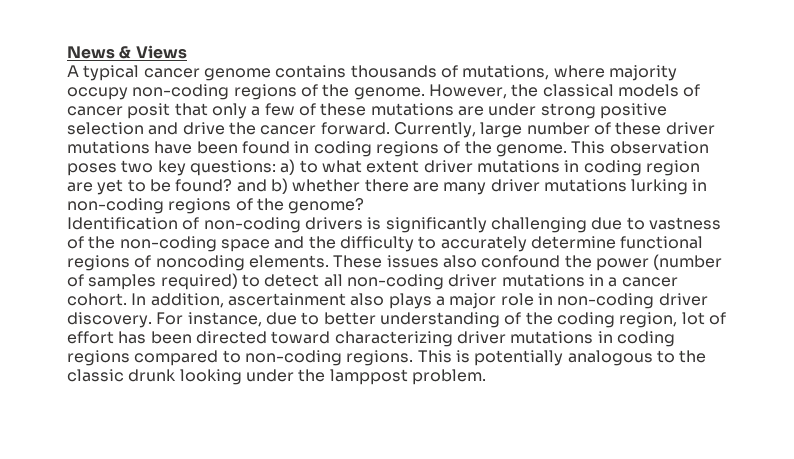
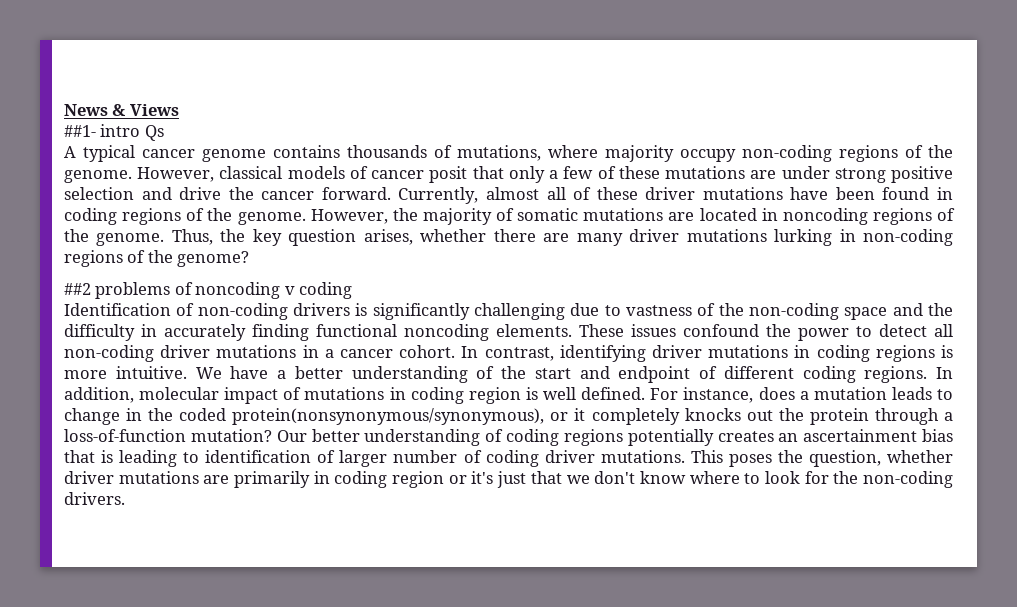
+ ##1- intro Qs
- However, the classical models of cancer posit that only a few of these mutations are under strong positive selection and drive the cancer forward.
+ However, classical models of cancer posit that only a few of these mutations are under strong positive selection and drive the cancer forward.
- Currently, large number of these driver mutations have been found in coding regions of the genome.
+ Currently, almost all of these driver mutations have been found in coding regions of the genome.
- This observation poses two key questions: a) to what extent driver mutations in coding region are yet to be found? and b) whether there are many driver mutations lurking in non-coding regions of the genome?
+ However, the majority of somatic mutations are located in noncoding regions of the genome. Thus, the key question arises, whether there are many driver mutations lurking in non-coding regions of the genome?
+ ##2 problems of noncoding v coding
- Identification of non-coding drivers is significantly challenging due to vastness of the non-coding space and the difficulty to accurately determine functional regions of noncoding elements.
+ Identification of non-coding drivers is significantly challenging due to vastness of the non-coding space and the difficulty in accurately finding functional noncoding elements.
- These issues also confound the power (number of samples required) to detect all non-coding driver mutations in a cancer cohort.
+ These issues confound the power to detect all non-coding driver mutations in a cancer cohort.
- In addition, ascertainment also plays a major role in non-coding driver discovery. For instance, due to better understanding of the coding region, lot of effort has been directed toward characterizing driver mutations in coding regions compared to non-coding regions. This is potentially analogous to the classic drunk looking under the lamppost problem.
+ In contrast, identifying driver mutations in coding regions is more intuitive. We have a better understanding of the start and endpoint of different coding regions. In addition, molecular impact of mutations in coding region is well defined. For instance, does a mutation leads to change in the coded protein(nonsynonymous/synonymous), or it completely knocks out the protein through a loss-of-function mutation? Our better understanding of coding regions potentially creates an ascertainment bias that is leading to identification of larger number of coding driver mutations. This poses the question, whether driver mutations are primarily in coding region or it's just that we don't know where to look for the non-coding drivers.

